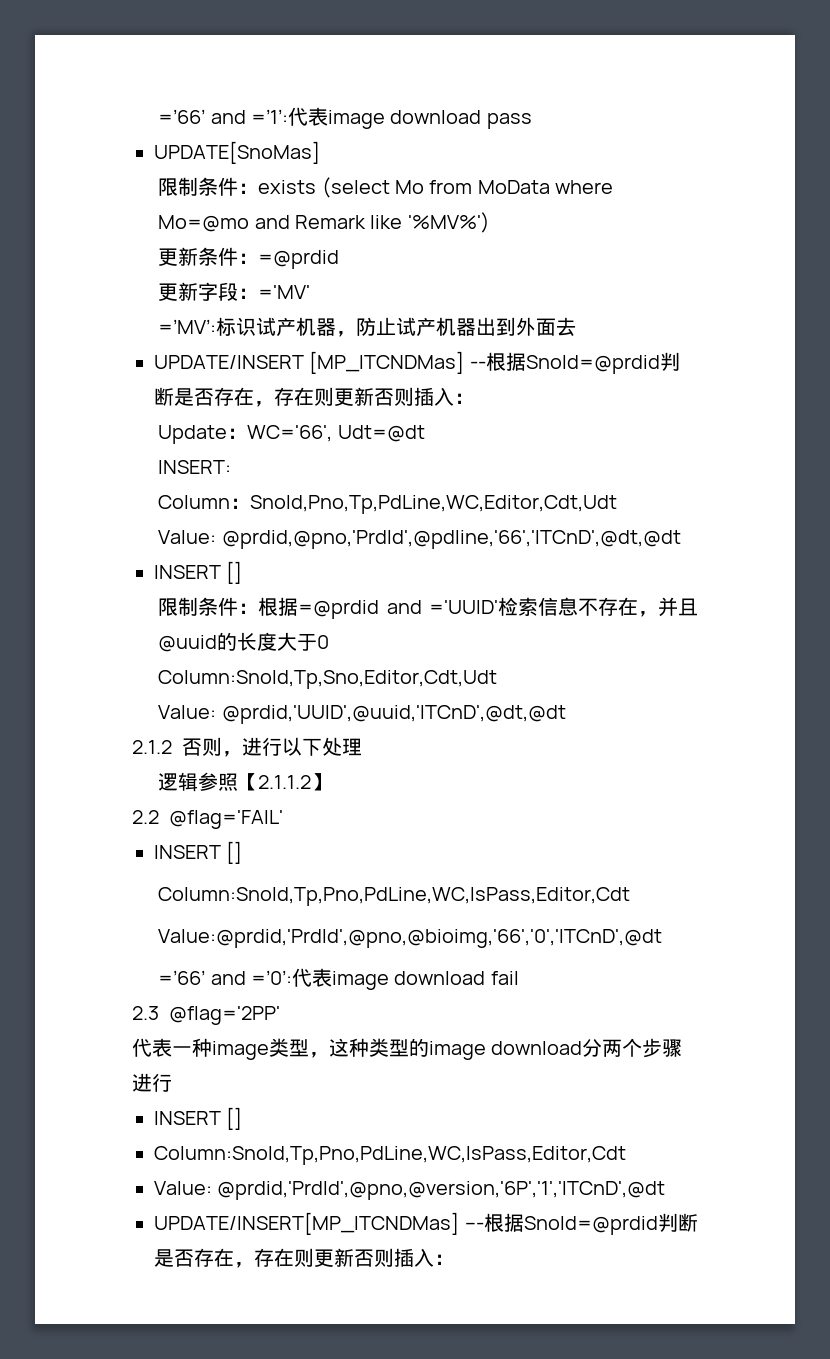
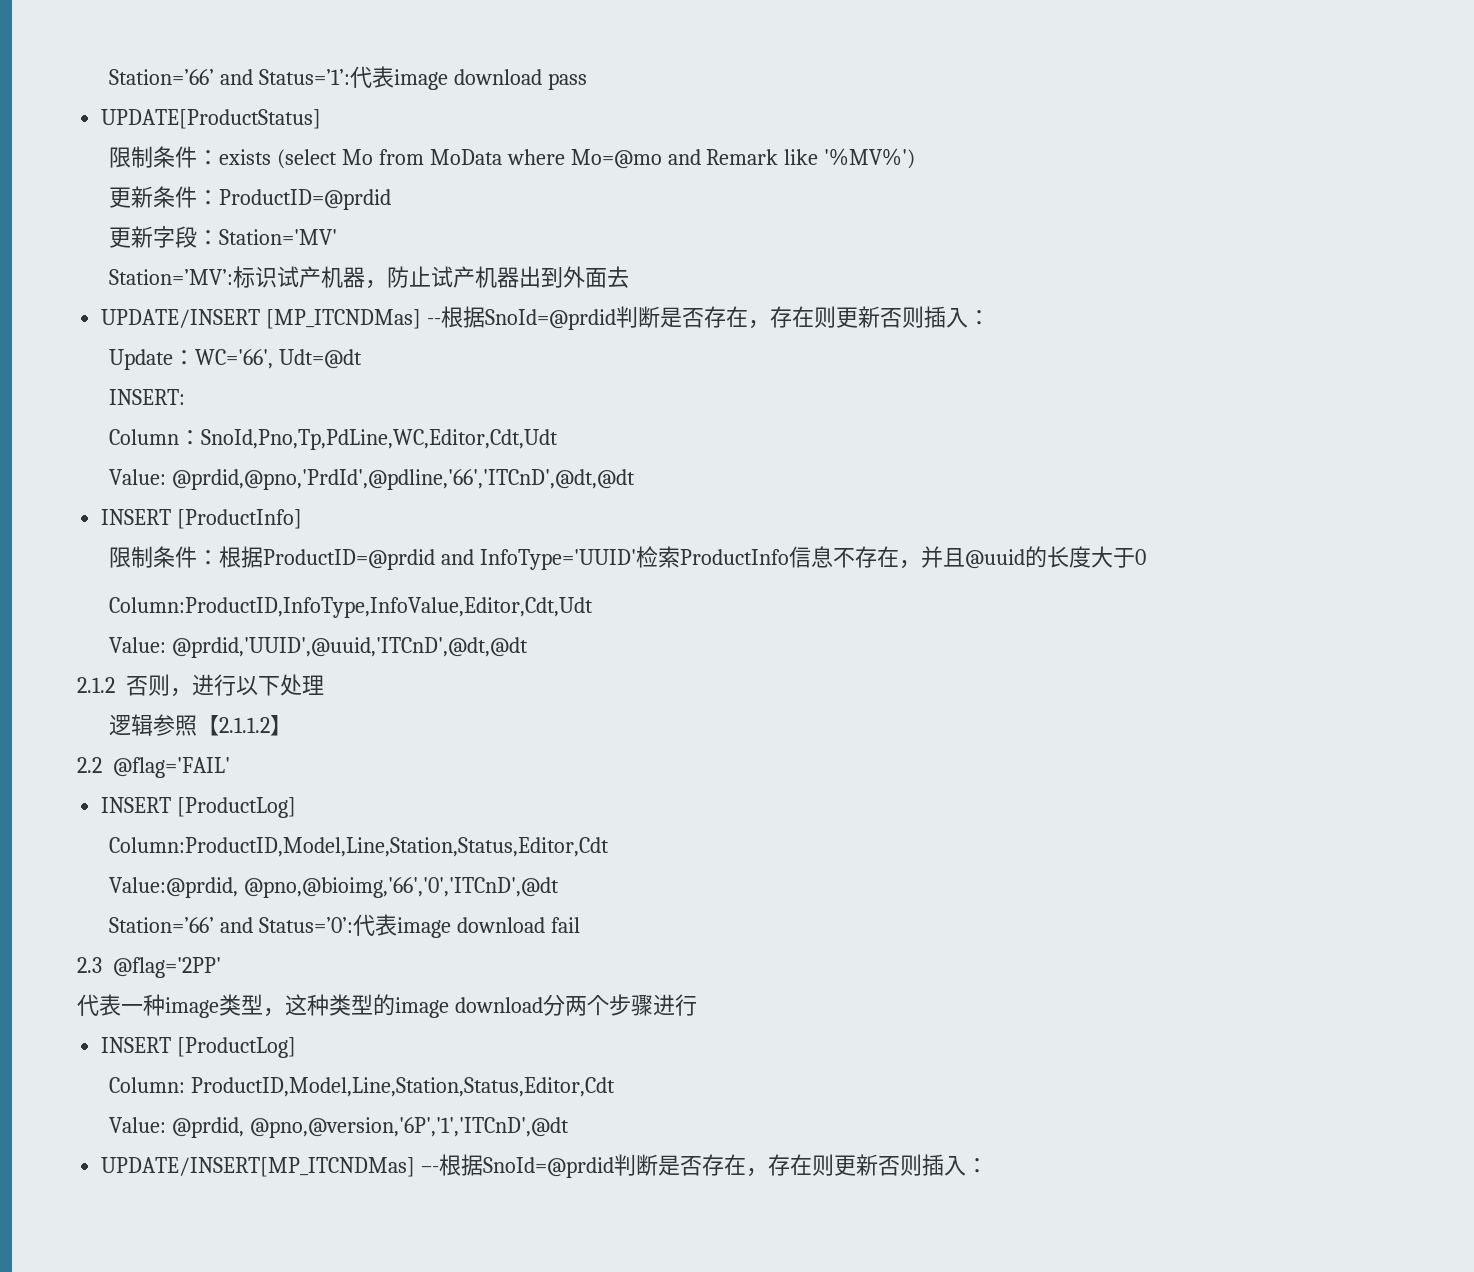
- =’66’ and =’1’:代表image download pass
+ Station=’66’ and Status=’1’:代表image download pass
- UPDATE[SnoMas]
+ UPDATE[ProductStatus]
- 更新条件：=@prdid
+ 更新条件：ProductID=@prdid
- 更新字段：='MV'
- =’MV’:标识试产机器，防止试产机器出到外面去
+ 更新字段：Station='MV'
+ Station=’MV’:标识试产机器，防止试产机器出到外面去
  Value: @prdid,@pno,'PrdId',@pdline,'66','ITCnD',@dt,@dt
- INSERT []
+ INSERT [ProductInfo]
- 限制条件：根据=@prdid and ='UUID'检索信息不存在，并且@uuid的长度大于0
+ 限制条件：根据ProductID=@prdid and InfoType='UUID'检索ProductInfo信息不存在，并且@uuid的长度大于0
- Column:SnoId,Tp,Sno,Editor,Cdt,Udt
+ Column:ProductID,InfoType,InfoValue,Editor,Cdt,Udt
  2.2 @flag='FAIL'
- INSERT []
- Column:SnoId,Tp,Pno,PdLine,WC,IsPass,Editor,Cdt
- Value:@prdid,'PrdId',@pno,@bioimg,'66','0','ITCnD',@dt
- =’66’ and =’0’:代表image download fail
+ INSERT [ProductLog]
+ Column:ProductID,Model,Line,Station,Status,Editor,Cdt
+ Value:@prdid, @pno,@bioimg,'66','0','ITCnD',@dt
+ Station=’66’ and Status=’0’:代表image download fail
  代表一种image类型，这种类型的image download分两个步骤进行
- INSERT []
- Column:SnoId,Tp,Pno,PdLine,WC,IsPass,Editor,Cdt
- Value: @prdid,'PrdId',@pno,@version,'6P','1','ITCnD',@dt
+ INSERT [ProductLog]
+ Column: ProductID,Model,Line,Station,Status,Editor,Cdt
+ Value: @prdid, @pno,@version,'6P','1','ITCnD',@dt

